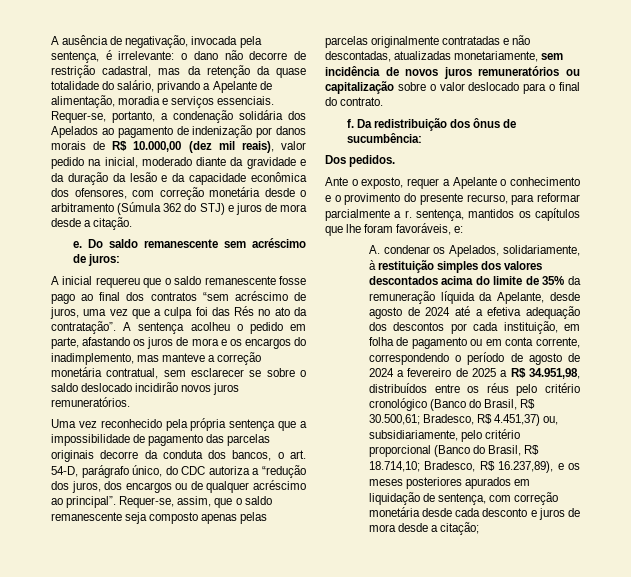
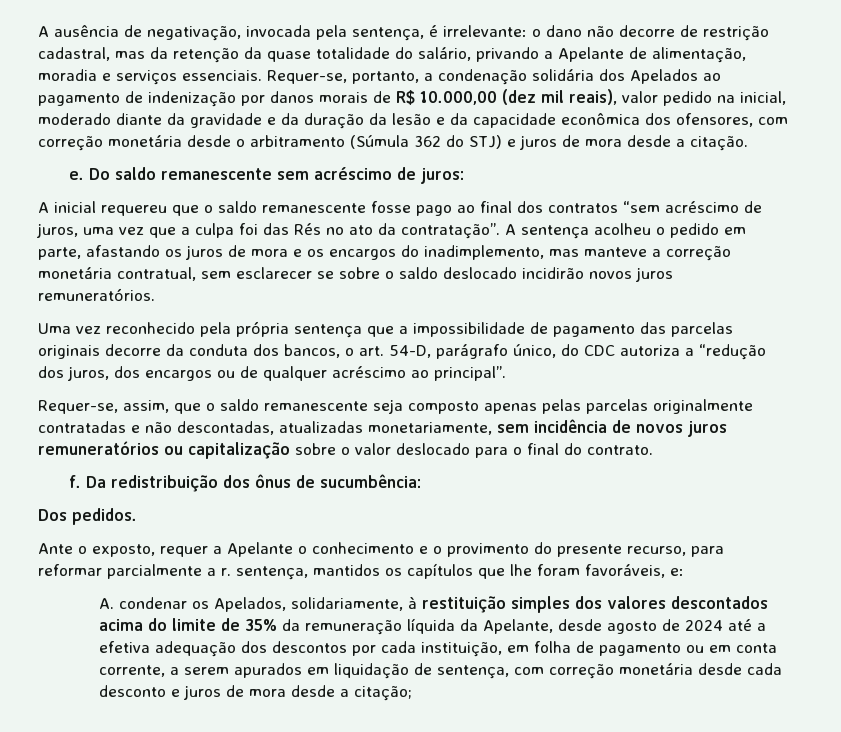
- Uma vez reconhecido pela própria sentença que a impossibilidade de pagamento das parcelas originais decorre da conduta dos bancos, o art. 54-D, parágrafo único, do CDC autoriza a “redução dos juros, dos encargos ou de qualquer acréscimo ao principal”. Requer-se, assim, que o saldo remanescente seja composto apenas pelas parcelas originalmente contratadas e não descontadas, atualizadas monetariamente, sem incidência de novos juros remuneratórios ou capitalização sobre o valor deslocado para o final do contrato.
+ Uma vez reconhecido pela própria sentença que a impossibilidade de pagamento das parcelas originais decorre da conduta dos bancos, o art. 54-D, parágrafo único, do CDC autoriza a “redução dos juros, dos encargos ou de qualquer acréscimo ao principal”.
+ Requer-se, assim, que o saldo remanescente seja composto apenas pelas parcelas originalmente contratadas e não descontadas, atualizadas monetariamente, sem incidência de novos juros remuneratórios ou capitalização sobre o valor deslocado para o final do contrato.
- A. condenar os Apelados, solidariamente, à restituição simples dos valores descontados acima do limite de 35% da remuneração líquida da Apelante, desde agosto de 2024 até a efetiva adequação dos descontos por cada instituição, em folha de pagamento ou em conta corrente, correspondendo o período de agosto de 2024 a fevereiro de 2025 a R$ 34.951,98, distribuídos entre os réus pelo critério cronológico (Banco do Brasil, R$ 30.500,61; Bradesco, R$ 4.451,37) ou, subsidiariamente, pelo critério proporcional (Banco do Brasil, R$ 18.714,10; Bradesco, R$ 16.237,89), e os meses posteriores apurados em liquidação de sentença, com correção monetária desde cada desconto e juros de mora desde a citação;
+ A. condenar os Apelados, solidariamente, à restituição simples dos valores descontados acima do limite de 35% da remuneração líquida da Apelante, desde agosto de 2024 até a efetiva adequação dos descontos por cada instituição, em folha de pagamento ou em conta corrente, a serem apurados em liquidação de sentença, com correção monetária desde cada desconto e juros de mora desde a citação;

